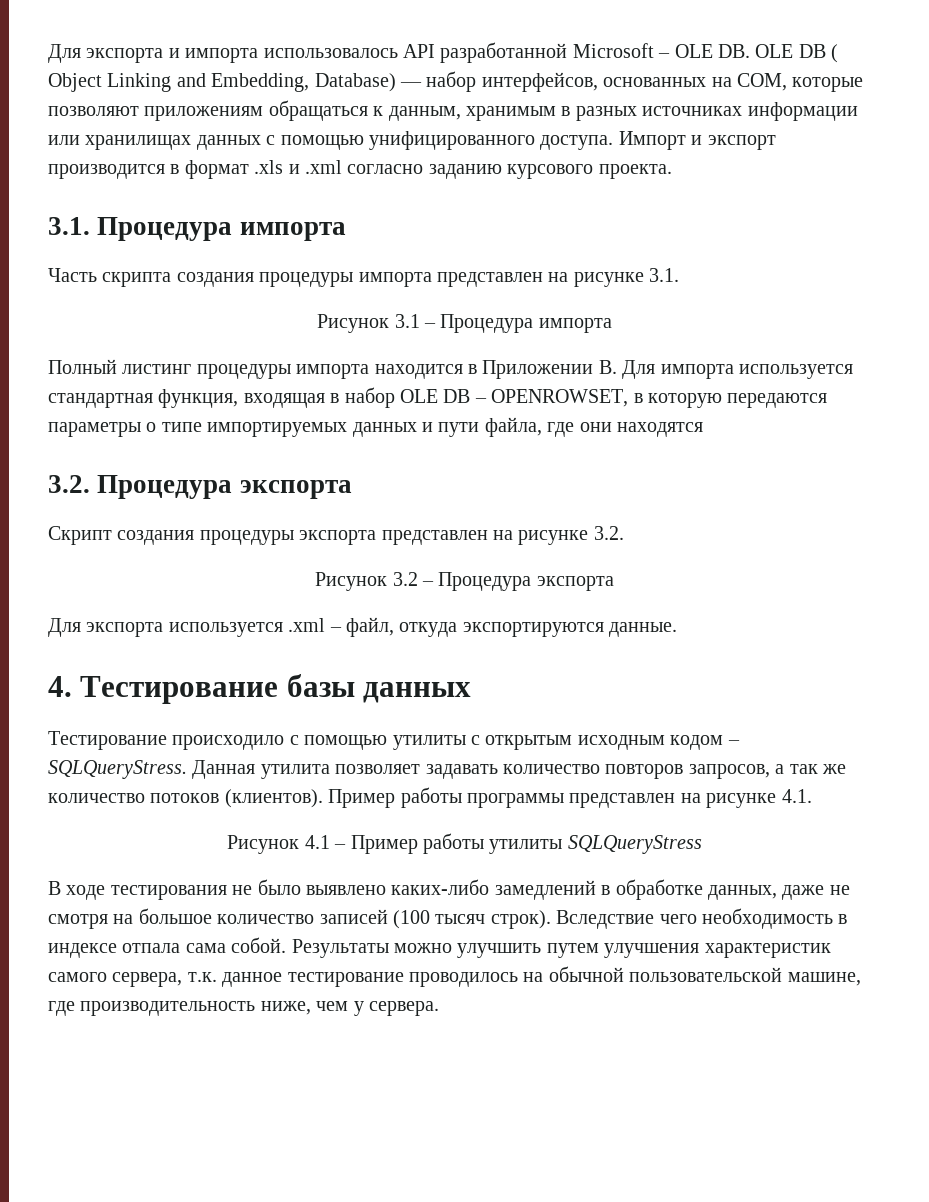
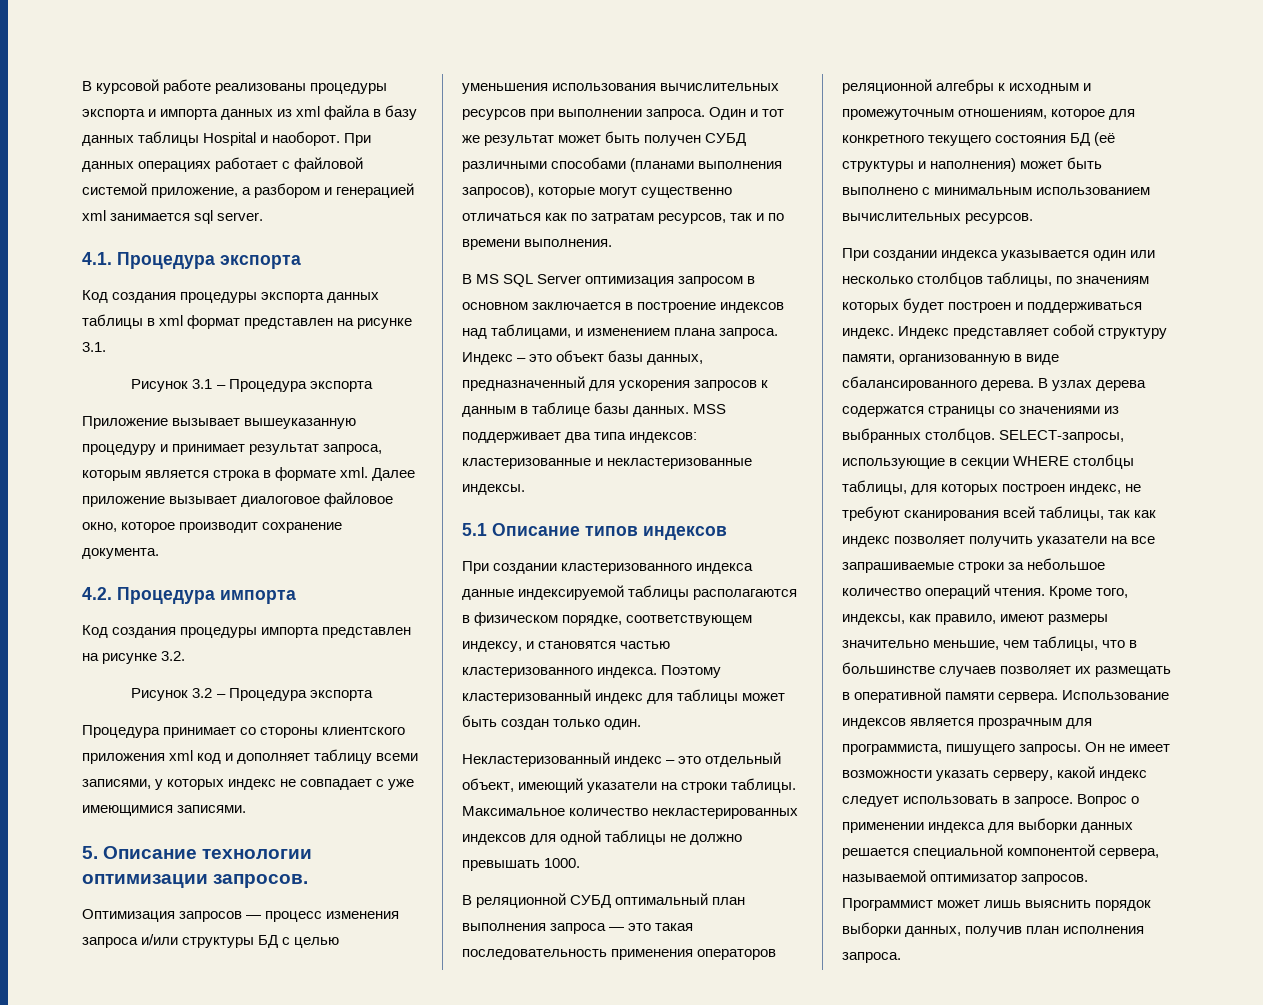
- Для экспорта и импорта использовалось API разработанной Microsoft – OLE DB. OLE DB ( Object Linking and Embedding, Database) — набор интерфейсов, основанных на COM, которые позволяют приложениям обращаться к данным, хранимым в разных источниках информации или хранилищах данных с помощью унифицированного доступа. Импорт и экспорт производится в формат .xls и .xml согласно заданию курсового проекта.
- 3.1. Процедура импорта
- Часть скрипта создания процедуры импорта представлен на рисунке 3.1.
+ В курсовой работе реализованы процедуры экспорта и импорта данных из xml файла в базу данных таблицы Hospital и наоборот. При данных операциях работает с файловой системой приложение, а разбором и генерацией xml занимается sql server.
+ 4.1. Процедура экспорта
+ Код создания процедуры экспорта данных таблицы в xml формат представлен на рисунке 3.1.
- Рисунок 3.1 – Процедура импорта
- Полный листинг процедуры импорта находится в Приложении B. Для импорта используется стандартная функция, входящая в набор OLE DB – OPENROWSET, в которую передаются параметры о типе импортируемых данных и пути файла, где они находятся
- 3.2. Процедура экспорта
- Скрипт создания процедуры экспорта представлен на рисунке 3.2.
+ Рисунок 3.1 – Процедура экспорта
+ Приложение вызывает вышеуказанную процедуру и принимает результат запроса, которым является строка в формате xml. Далее приложение вызывает диалоговое файловое окно, которое производит сохранение документа.
+ 4.2. Процедура импорта
+ Код создания процедуры импорта представлен на рисунке 3.2.
- Для экспорта используется .xml – файл, откуда экспортируются данные.
- 4. Тестирование базы данных
- Тестирование происходило с помощью утилиты с открытым исходным кодом – SQLQueryStress. Данная утилита позволяет задавать количество повторов запросов, а так же количество потоков (клиентов). Пример работы программы представлен на рисунке 4.1.
- Рисунок 4.1 – Пример работы утилиты SQLQueryStress
- В ходе тестирования не было выявлено каких-либо замедлений в обработке данных, даже не смотря на большое количество записей (100 тысяч строк). Вследствие чего необходимость в индексе отпала сама собой. Результаты можно улучшить путем улучшения характеристик самого сервера, т.к. данное тестирование проводилось на обычной пользовательской машине, где производительность ниже, чем у сервера.
+ Процедура принимает со стороны клиентского приложения xml код и дополняет таблицу всеми записями, у которых индекс не совпадает с уже имеющимися записями.
+ 5. Описание технологии оптимизации запросов.
+ Оптимизация запросов — процесс изменения запроса и/или структуры БД с целью уменьшения использования вычислительных ресурсов при выполнении запроса. Один и тот же результат может быть получен СУБД различными способами (планами выполнения запросов), которые могут существенно отличаться как по затратам ресурсов, так и по времени выполнения.
+ В MS SQL Server оптимизация запросом в основном заключается в построение индексов над таблицами, и изменением плана запроса. Индекс – это объект базы данных, предназначенный для ускорения запросов к данным в таблице базы данных. MSS поддерживает два типа индексов: кластеризованные и некластеризованные индексы.
+ 5.1 Описание типов индексов
+ При создании кластеризованного индекса данные индексируемой таблицы располагаются в физическом порядке, соответствующем индексу, и становятся частью кластеризованного индекса. Поэтому кластеризованный индекс для таблицы может быть создан только один.
+ Некластеризованный индекс – это отдельный объект, имеющий указатели на строки таблицы. Максимальное количество некластерированных индексов для одной таблицы не должно превышать 1000.
+ В реляционной СУБД оптимальный план выполнения запроса — это такая последовательность применения операторов реляционной алгебры к исходным и промежуточным отношениям, которое для конкретного текущего состояния БД (её структуры и наполнения) может быть выполнено с минимальным использованием вычислительных ресурсов.
+ При создании индекса указывается один или несколько столбцов таблицы, по значениям которых будет построен и поддерживаться индекс. Индекс представляет собой структуру памяти, организованную в виде сбалансированного дерева. В узлах дерева содержатся страницы со значениями из выбранных столбцов. SELECT-запросы, использующие в секции WHERE столбцы таблицы, для которых построен индекс, не требуют сканирования всей таблицы, так как индекс позволяет получить указатели на все запрашиваемые строки за небольшое количество операций чтения. Кроме того, индексы, как правило, имеют размеры значительно меньшие, чем таблицы, что в большинстве случаев позволяет их размещать в оперативной памяти сервера. Использование индексов является прозрачным для программиста, пишущего запросы. Он не имеет возможности указать серверу, какой индекс следует использовать в запросе. Вопрос о применении индекса для выборки данных решается специальной компонентой сервера, называемой оптимизатор запросов. Программист может лишь выяснить порядок выборки данных, получив план исполнения запроса.

